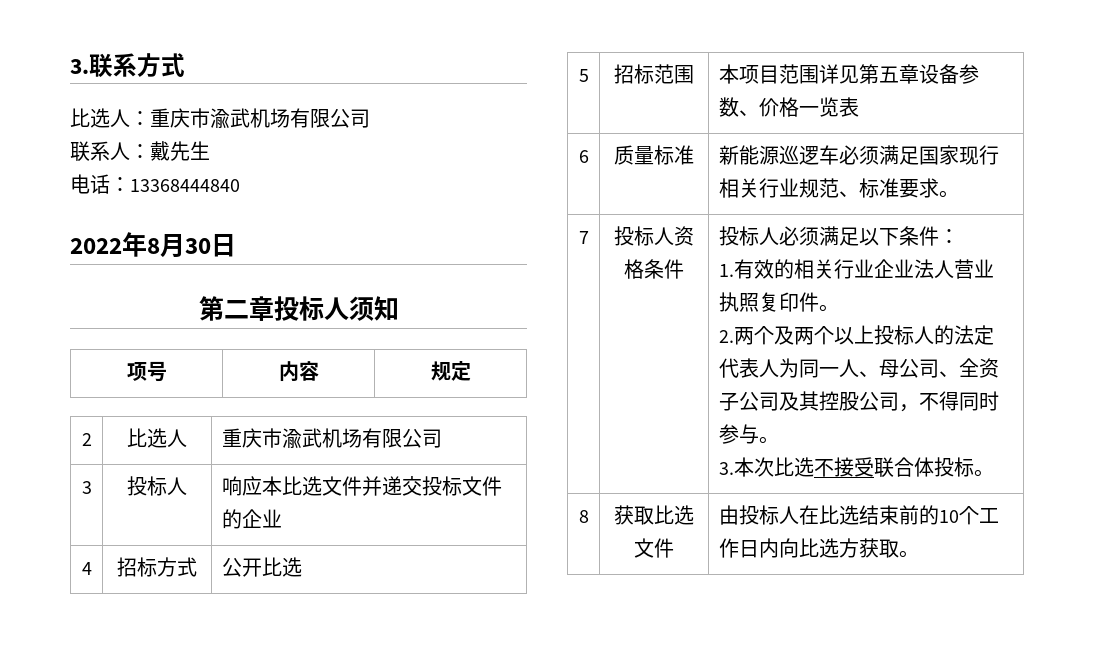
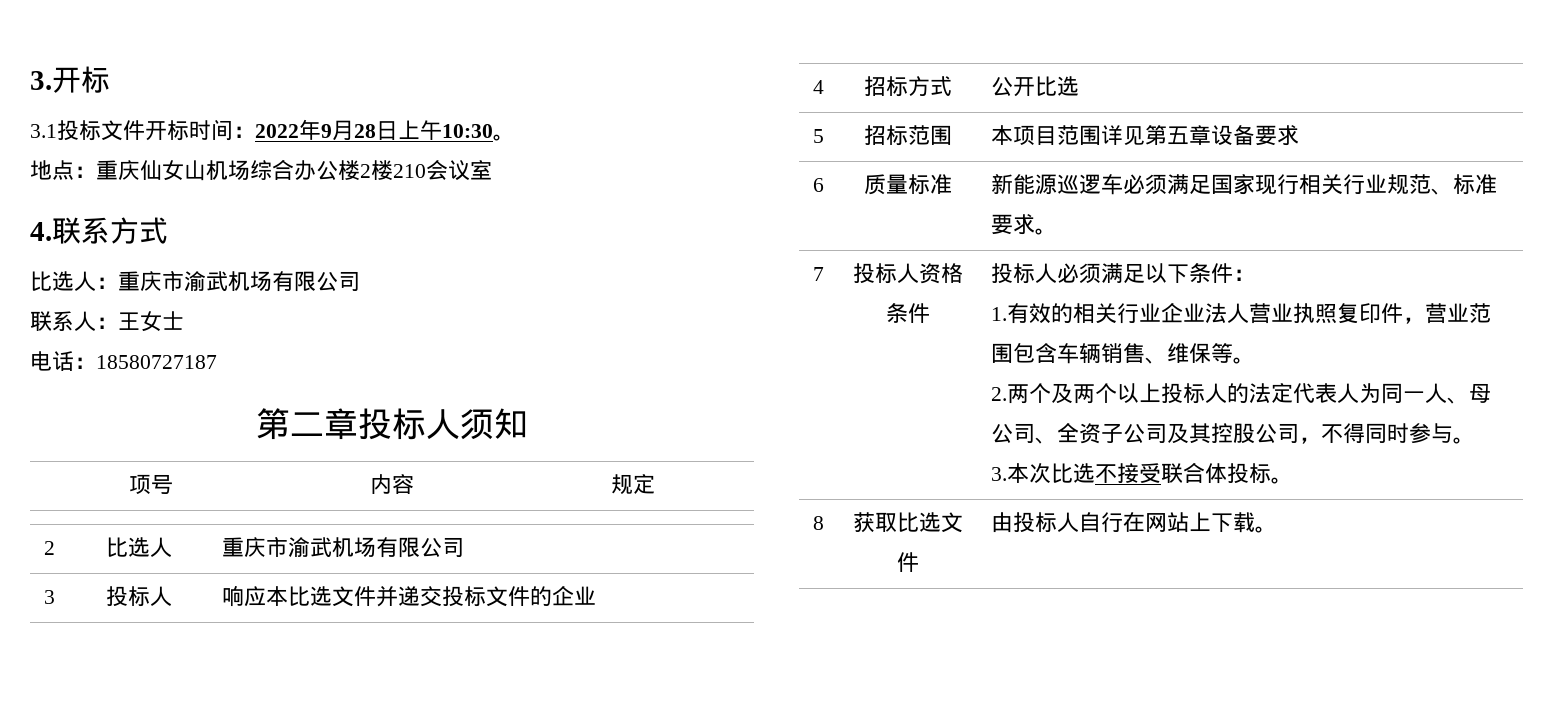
- 3.联系方式
+ 3.开标
+ 3.1投标文件开标时间：2022年9月28日上午10:30。
+ 地点：重庆仙女山机场综合办公楼2楼210会议室
+ 4.联系方式
- 联系人：戴先生
+ 联系人：王女士
- 电话：13368444840
- 2022年8月30日
+ 电话：18580727187
- 5 | 招标范围 | 本项目范围详见第五章设备参数、价格一览表
+ 5 | 招标范围 | 本项目范围详见第五章设备要求
- 1.有效的相关行业企业法人营业执照复印件。
+ 1.有效的相关行业企业法人营业执照复印件，营业范围包含车辆销售、维保等。
- 8 | 获取比选文件 | 由投标人在比选结束前的10个工作日内向比选方获取。
+ 8 | 获取比选文件 | 由投标人自行在网站上下载。

